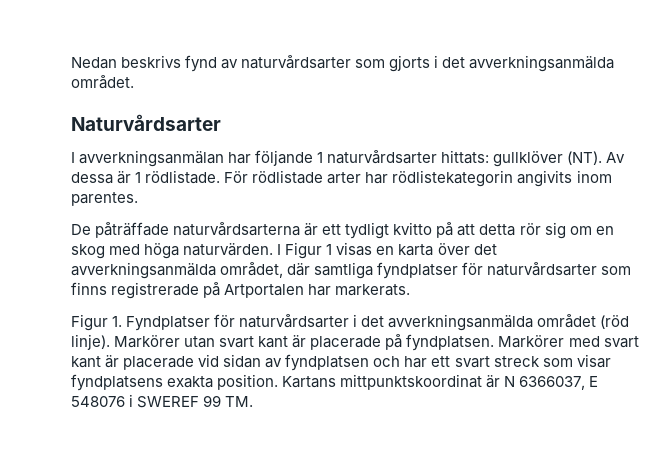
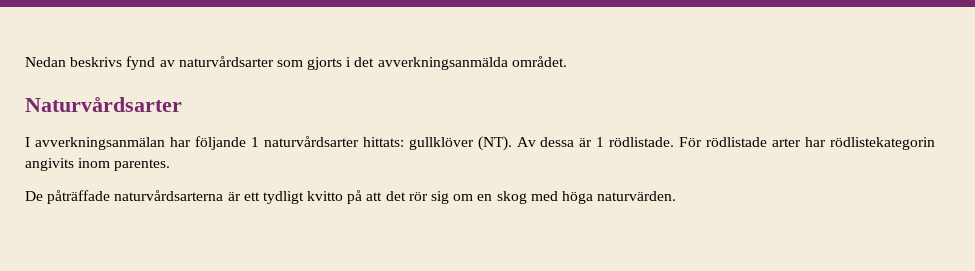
- De påträffade naturvårdsarterna är ett tydligt kvitto på att detta rör sig om en skog med höga naturvärden. I Figur 1 visas en karta över det avverkningsanmälda området, där samtliga fyndplatser för naturvårdsarter som finns registrerade på Artportalen har markerats.
- Figur 1. Fyndplatser för naturvårdsarter i det avverkningsanmälda området (röd linje). Markörer utan svart kant är placerade på fyndplatsen. Markörer med svart kant är placerade vid sidan av fyndplatsen och har ett svart streck som visar fyndplatsens exakta position. Kartans mittpunktskoordinat är N 6366037, E 548076 i SWEREF 99 TM.
+ De påträffade naturvårdsarterna är ett tydligt kvitto på att det rör sig om en skog med höga naturvärden.

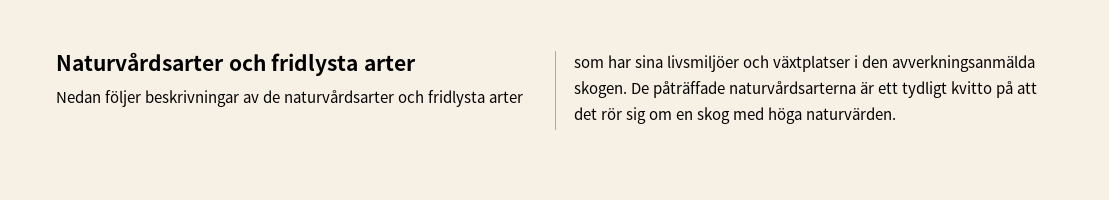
- Nedan beskrivs fynd av naturvårdsarter som gjorts i det avverkningsanmälda området.
- Naturvårdsarter
- I avverkningsanmälan har följande 1 naturvårdsarter hittats: gullklöver (NT). Av dessa är 1 rödlistade. För rödlistade arter har rödlistekategorin angivits inom parentes.
- De påträffade naturvårdsarterna är ett tydligt kvitto på att det rör sig om en skog med höga naturvärden.
+ Naturvårdsarter och fridlysta arter
+ Nedan följer beskrivningar av de naturvårdsarter och fridlysta arter som har sina livsmiljöer och växtplatser i den avverkningsanmälda skogen. De påträffade naturvårdsarterna är ett tydligt kvitto på att det rör sig om en skog med höga naturvärden.

